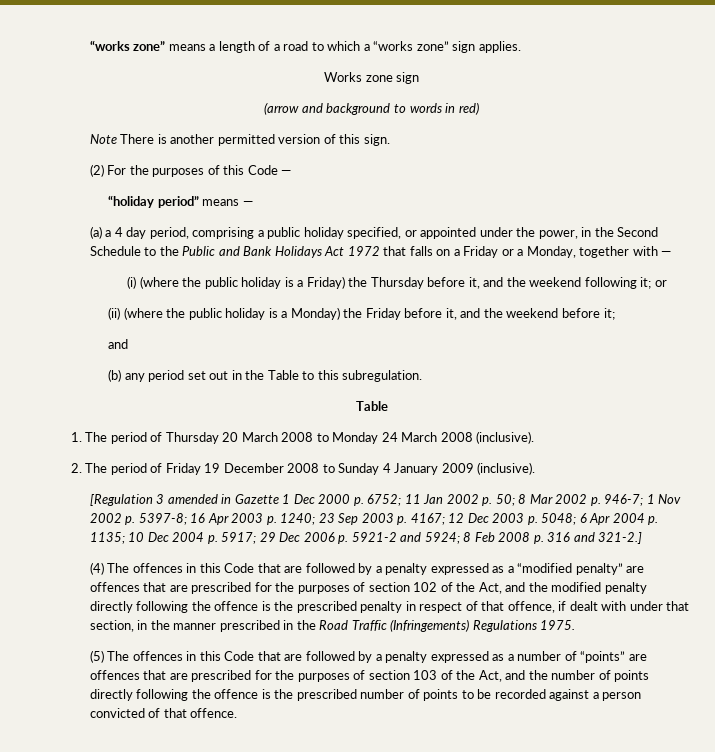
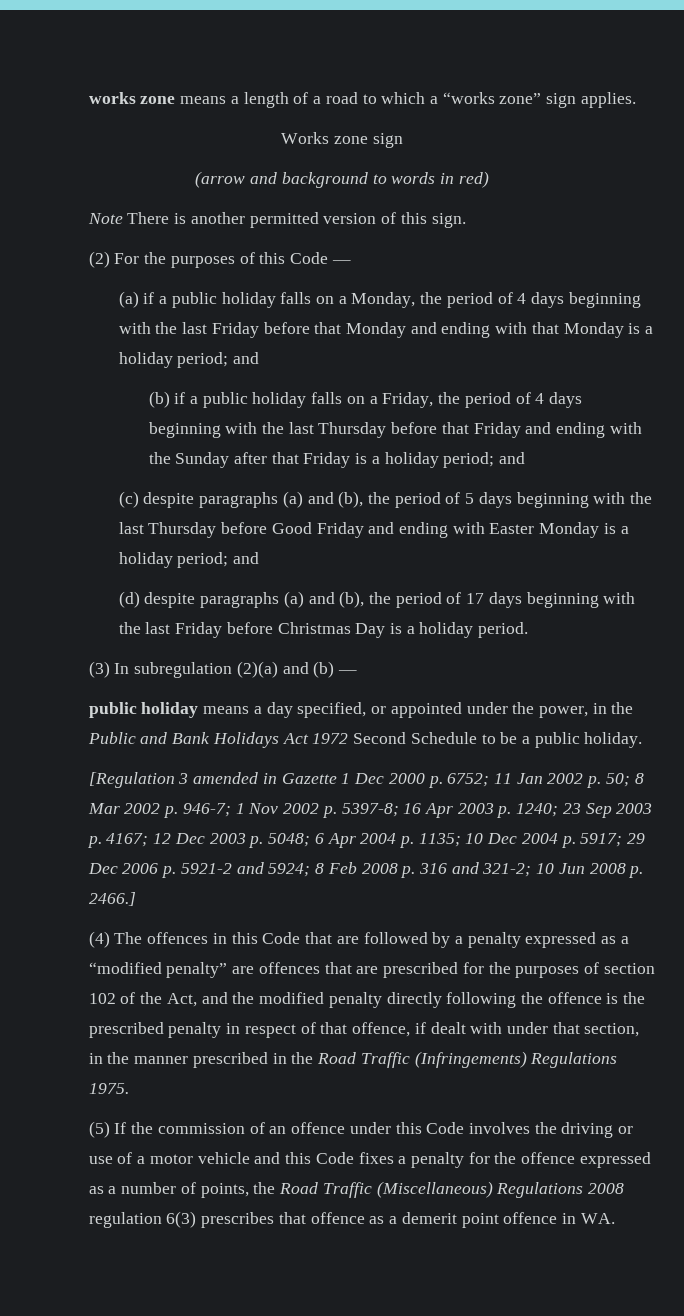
- “works zone” means a length of a road to which a “works zone” sign applies.
+ works zone means a length of a road to which a “works zone” sign applies.
- “holiday period” means —
- (a) a 4 day period, comprising a public holiday specified, or appointed under the power, in the Second Schedule to the Public and Bank Holidays Act 1972 that falls on a Friday or a Monday, together with —
- (i) (where the public holiday is a Friday) the Thursday before it, and the weekend following it; or
- (ii) (where the public holiday is a Monday) the Friday before it, and the weekend before it;
- and
- (b) any period set out in the Table to this subregulation.
- Table
- 1. The period of Thursday 20 March 2008 to Monday 24 March 2008 (inclusive).
- 2. The period of Friday 19 December 2008 to Sunday 4 January 2009 (inclusive).
+ (a) if a public holiday falls on a Monday, the period of 4 days beginning with the last Friday before that Monday and ending with that Monday is a holiday period; and
+ (b) if a public holiday falls on a Friday, the period of 4 days beginning with the last Thursday before that Friday and ending with the Sunday after that Friday is a holiday period; and
+ (c) despite paragraphs (a) and (b), the period of 5 days beginning with the last Thursday before Good Friday and ending with Easter Monday is a holiday period; and
+ (d) despite paragraphs (a) and (b), the period of 17 days beginning with the last Friday before Christmas Day is a holiday period.
+ (3) In subregulation (2)(a) and (b) —
+ public holiday means a day specified, or appointed under the power, in the Public and Bank Holidays Act 1972 Second Schedule to be a public holiday.
- 8 Feb 2008 p. 316 and 321-2.]
+ 8 Feb 2008 p. 316 and 321-2; 10 Jun 2008 p. 2466.]
- (5) The offences in this Code that are followed by a penalty expressed as a number of “points” are offences that are prescribed for the purposes of section 103 of the Act, and the number of points directly following the offence is the prescribed number of points to be recorded against a person convicted of that offence.
+ (5) If the commission of an offence under this Code involves the driving or use of a motor vehicle and this Code fixes a penalty for the offence expressed as a number of points, the Road Traffic (Miscellaneous) Regulations 2008 regulation 6(3) prescribes that offence as a demerit point offence in WA.

